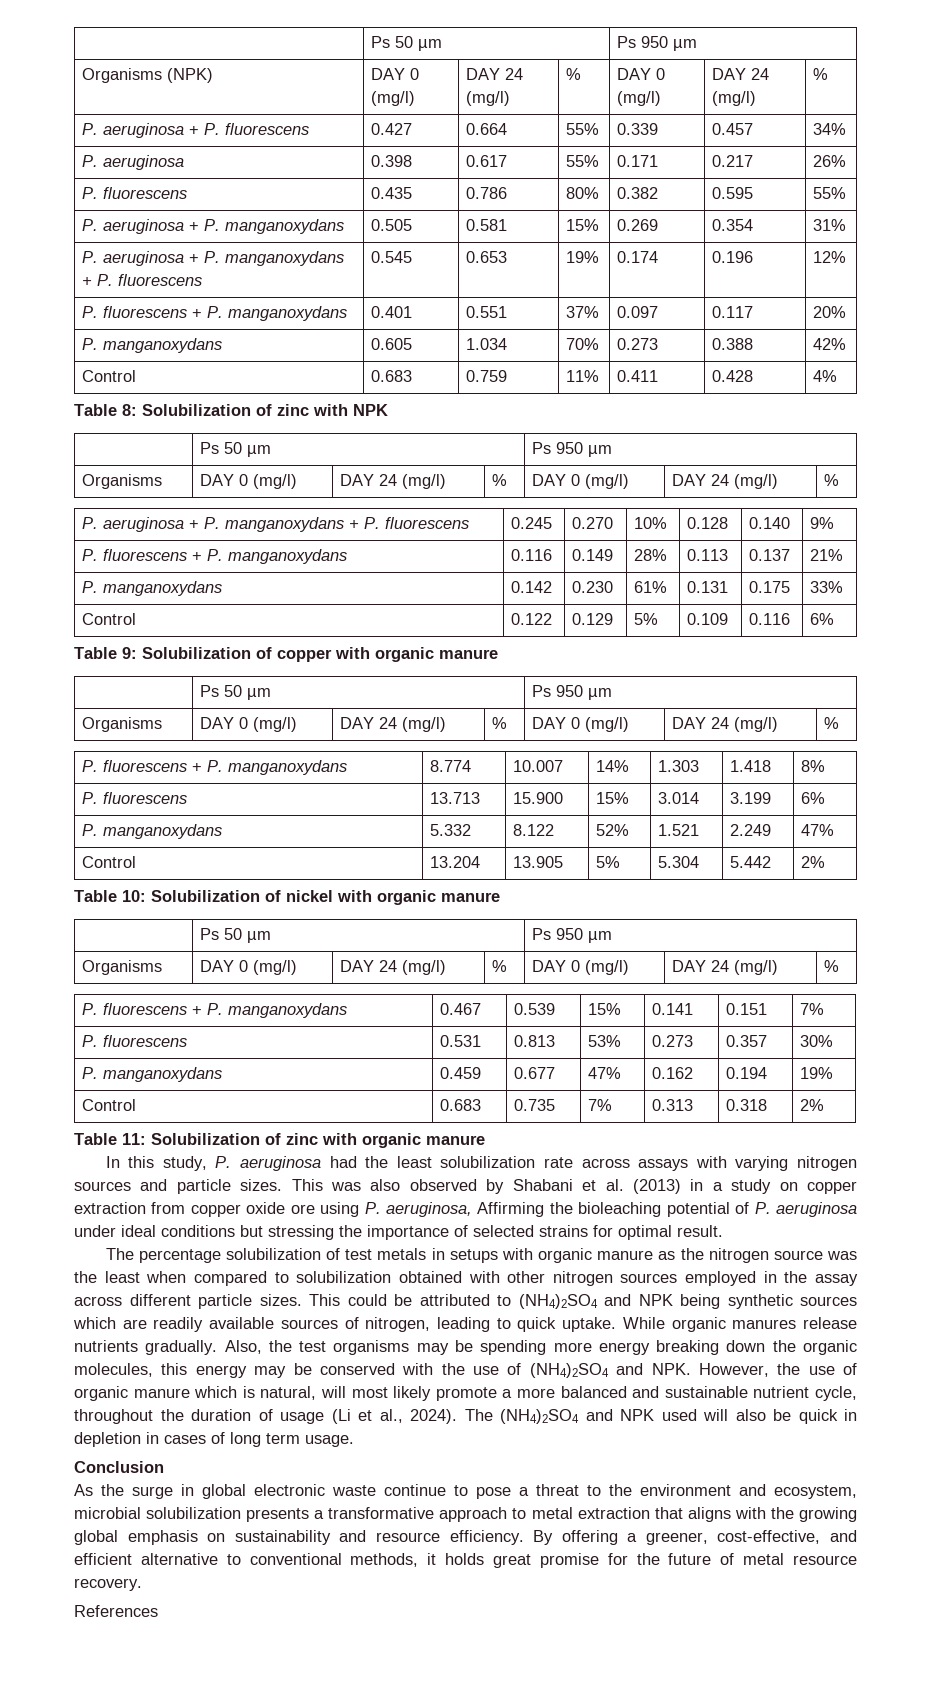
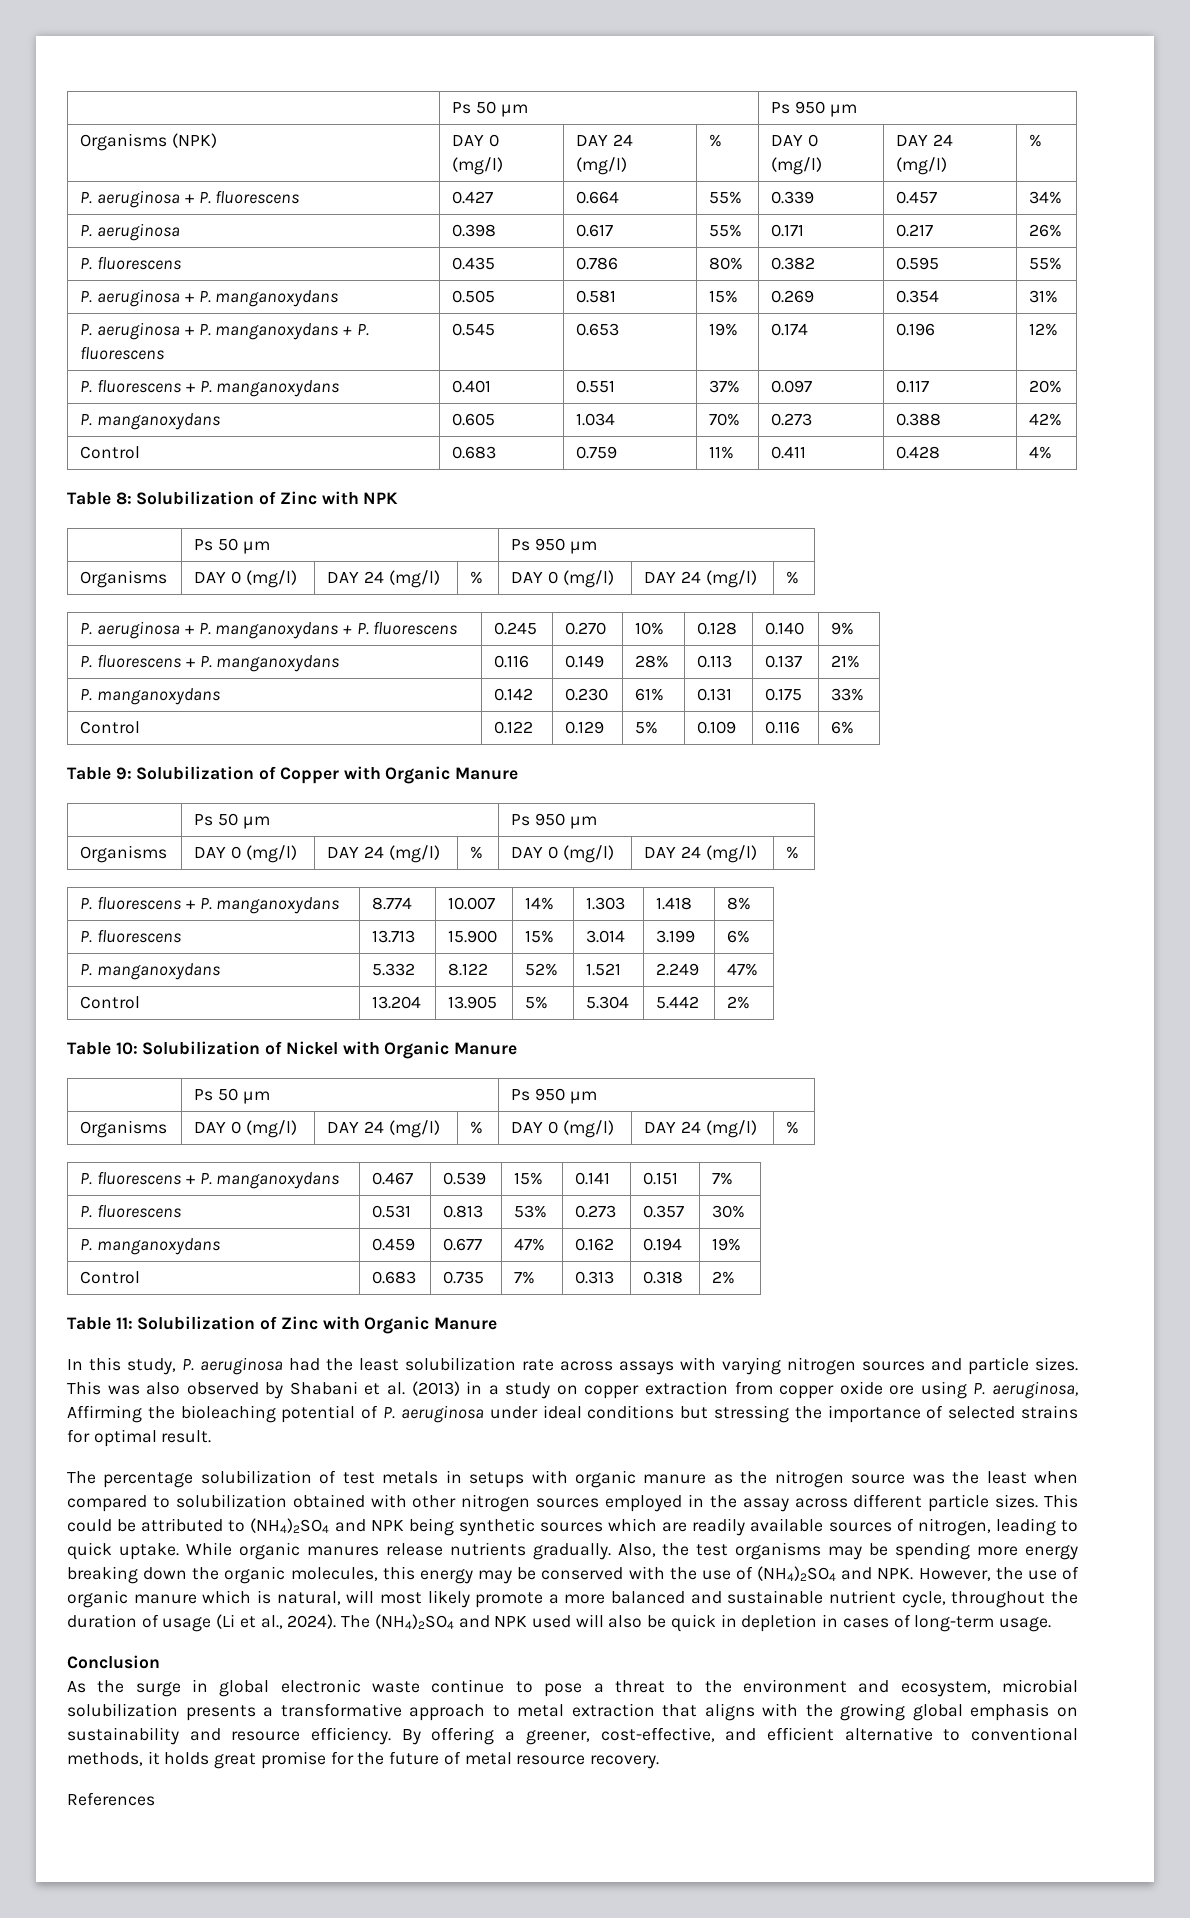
- Table 8: Solubilization of zinc with NPK
+ Table 8: Solubilization of Zinc with NPK
- Table 9: Solubilization of copper with organic manure
+ Table 9: Solubilization of Copper with Organic Manure
- Table 10: Solubilization of nickel with organic manure
+ Table 10: Solubilization of Nickel with Organic Manure
- Table 11: Solubilization of zinc with organic manure
+ Table 11: Solubilization of Zinc with Organic Manure
- The (NH4)2SO4 and NPK used will also be quick in depletion in cases of long term usage.
+ The (NH4)2SO4 and NPK used will also be quick in depletion in cases of long-term usage.

